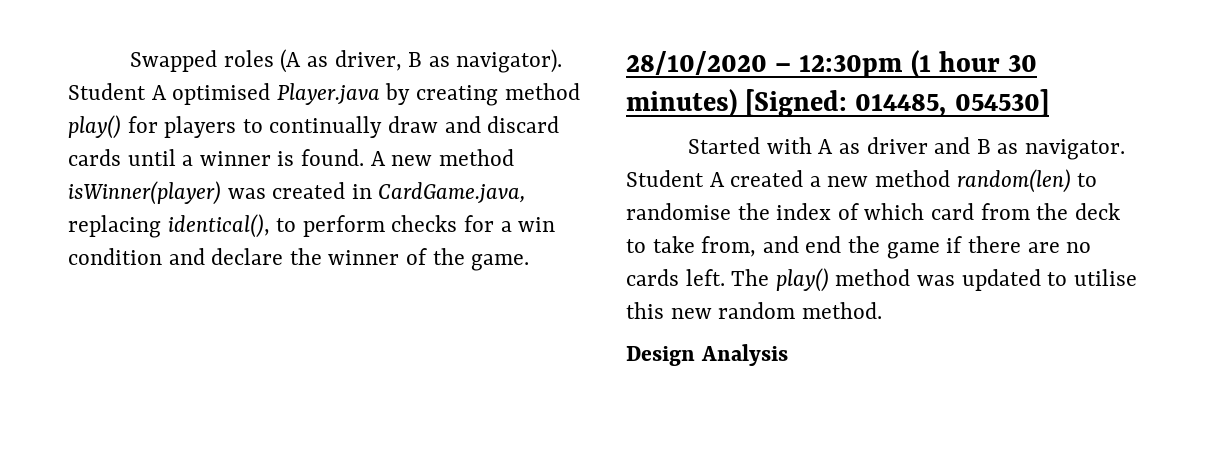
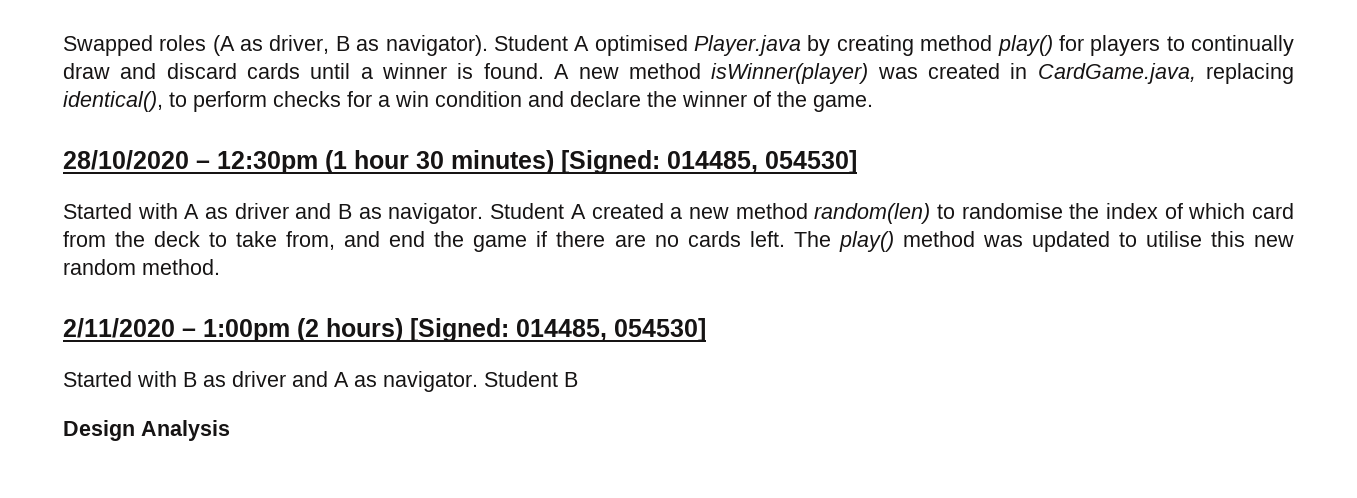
+ 2/11/2020 – 1:00pm (2 hours) [Signed: 014485, 054530]
+ Started with B as driver and A as navigator. Student B

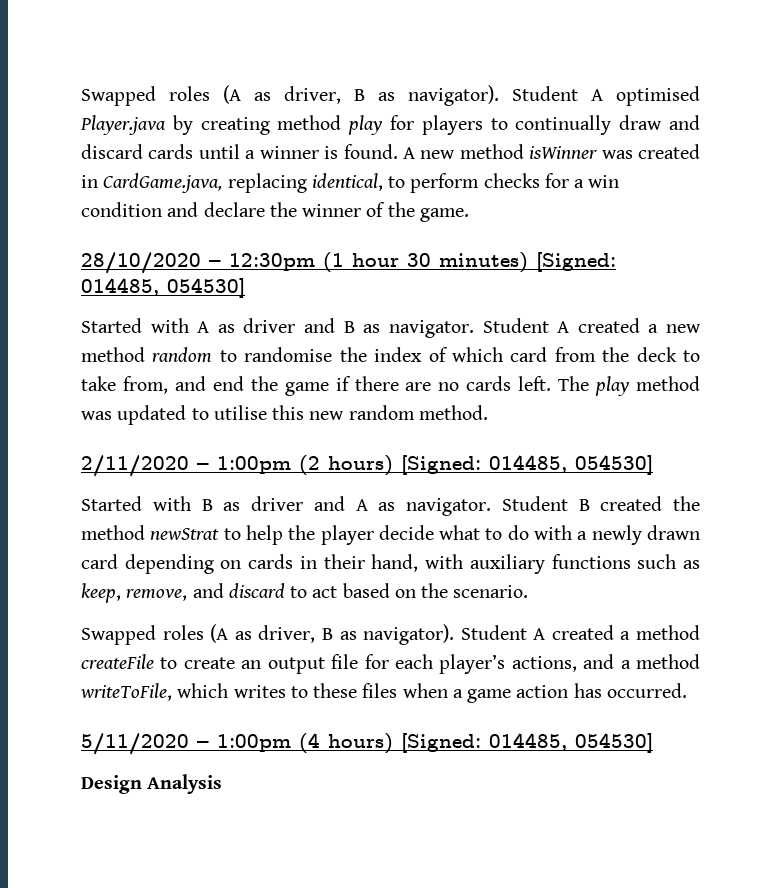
- Student A optimised Player.java by creating method play() for players to continually draw and discard cards until a winner is found.
+ Student A optimised Player.java by creating method play for players to continually draw and discard cards until a winner is found.
- A new method isWinner(player) was created in CardGame.java, replacing identical(), to perform checks for a win condition and declare the winner of the game.
+ A new method isWinner was created in CardGame.java, replacing identical, to perform checks for a win condition and declare the winner of the game.
- Student A created a new method random(len) to randomise the index of which card from the deck to take from, and end the game if there are no cards left.
+ Student A created a new method random to randomise the index of which card from the deck to take from, and end the game if there are no cards left.
- The play() method was updated to utilise this new random method.
+ The play method was updated to utilise this new random method.
- Student B
+ Student B created the method newStrat to help the player decide what to do with a newly drawn card depending on cards in their hand, with auxiliary functions such as keep, remove, and discard to act based on the scenario.
+ Swapped roles (A as driver, B as navigator). Student A created a method createFile to create an output file for each player’s actions, and a method writeToFile, which writes to these files when a game action has occurred.
+ 5/11/2020 – 1:00pm (4 hours) [Signed: 014485, 054530]

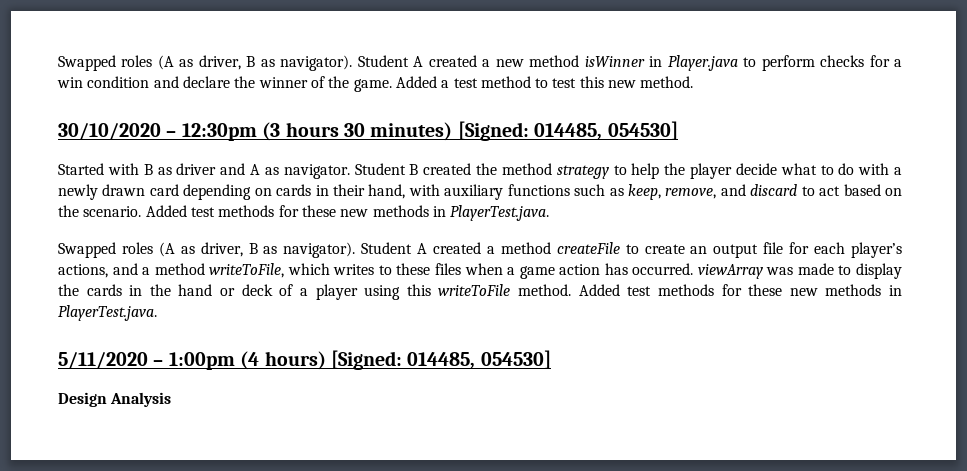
- Student A optimised Player.java by creating method play for players to continually draw and discard cards until a winner is found. A new method isWinner was created in CardGame.java, replacing identical, to perform checks for a win condition and declare the winner of the game.
- 28/10/2020 – 12:30pm (1 hour 30 minutes) [Signed: 014485, 054530]
+ Student A created a new method isWinner in Player.java to perform checks for a win condition and declare the winner of the game. Added a test method to test this new method.
+ 30/10/2020 – 12:30pm (3 hours 30 minutes) [Signed: 014485, 054530]
- Started with A as driver and B as navigator. Student A created a new method random to randomise the index of which card from the deck to take from, and end the game if there are no cards left. The play method was updated to utilise this new random method.
- 2/11/2020 – 1:00pm (2 hours) [Signed: 014485, 054530]
- Student B created the method newStrat to help the player decide what to do with a newly drawn card depending on cards in their hand, with auxiliary functions such as keep, remove, and discard to act based on the scenario.
+ Student B created the method strategy to help the player decide what to do with a newly drawn card depending on cards in their hand, with auxiliary functions such as keep, remove, and discard to act based on the scenario. Added test methods for these new methods in PlayerTest.java.
- Student A created a method createFile to create an output file for each player’s actions, and a method writeToFile, which writes to these files when a game action has occurred.
+ Student A created a method createFile to create an output file for each player’s actions, and a method writeToFile, which writes to these files when a game action has occurred. viewArray was made to display the cards in the hand or deck of a player using this writeToFile method. Added test methods for these new methods in PlayerTest.java.

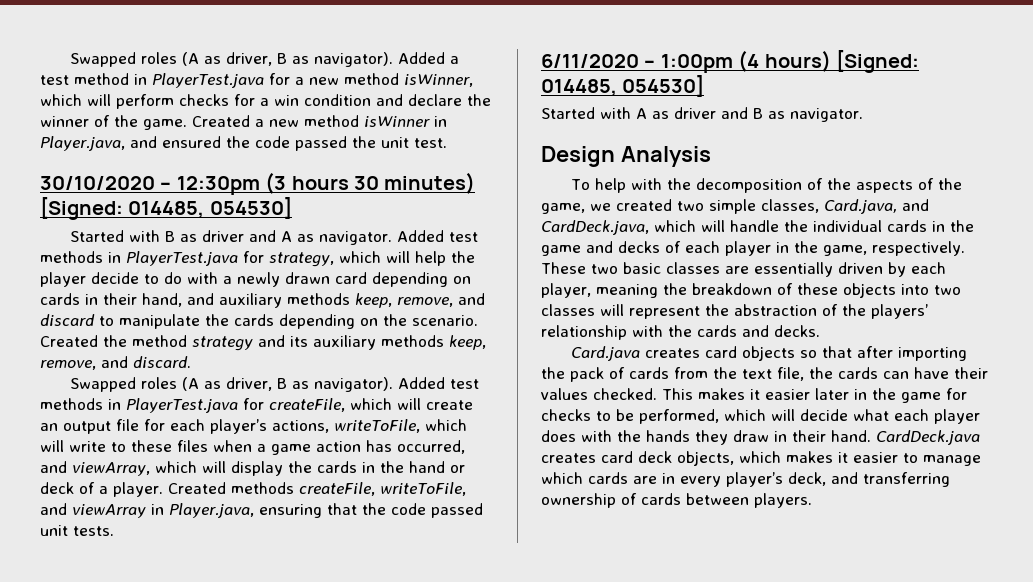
- Swapped roles (A as driver, B as navigator). Student A created a new method isWinner in Player.java to perform checks for a win condition and declare the winner of the game.
+ Swapped roles (A as driver, B as navigator). Added a test method in PlayerTest.java for a new method isWinner, which will perform checks for a win condition and declare the winner of the game.
- Added a test method to test this new method.
+ Created a new method isWinner in Player.java, and ensured the code passed the unit test.
- Student B created the method strategy to help the player decide what to do with a newly drawn card depending on cards in their hand, with auxiliary functions such as keep, remove, and discard to act based on the scenario. Added test methods for these new methods in PlayerTest.java.
- Swapped roles (A as driver, B as navigator). Student A created a method createFile to create an output file for each player’s actions, and a method writeToFile, which writes to these files when a game action has occurred. viewArray was made to display the cards in the hand or deck of a player using this writeToFile method. Added test methods for these new methods in PlayerTest.java.
- 5/11/2020 – 1:00pm (4 hours) [Signed: 014485, 054530]
+ Added test methods in PlayerTest.java for strategy, which will help the player decide to do with a newly drawn card depending on cards in their hand, and auxiliary methods keep, remove, and discard to manipulate the cards depending on the scenario. Created the method strategy and its auxiliary methods keep, remove, and discard.
+ Swapped roles (A as driver, B as navigator). Added test methods in PlayerTest.java for createFile, which will create an output file for each player’s actions, writeToFile, which will write to these files when a game action has occurred, and viewArray, which will display the cards in the hand or deck of a player. Created methods createFile, writeToFile, and viewArray in Player.java, ensuring that the code passed unit tests.
+ 6/11/2020 – 1:00pm (4 hours) [Signed: 014485, 054530]
+ Started with A as driver and B as navigator.
  Design Analysis
+ To help with the decomposition of the aspects of the game, we created two simple classes, Card.java, and CardDeck.java, which will handle the individual cards in the game and decks of each player in the game, respectively. These two basic classes are essentially driven by each player, meaning the breakdown of these objects into two classes will represent the abstraction of the players’ relationship with the cards and decks.
+ Card.java creates card objects so that after importing the pack of cards from the text file, the cards can have their values checked. This makes it easier later in the game for checks to be performed, which will decide what each player does with the hands they draw in their hand. CardDeck.java creates card deck objects, which makes it easier to manage which cards are in every player’s deck, and transferring ownership of cards between players.

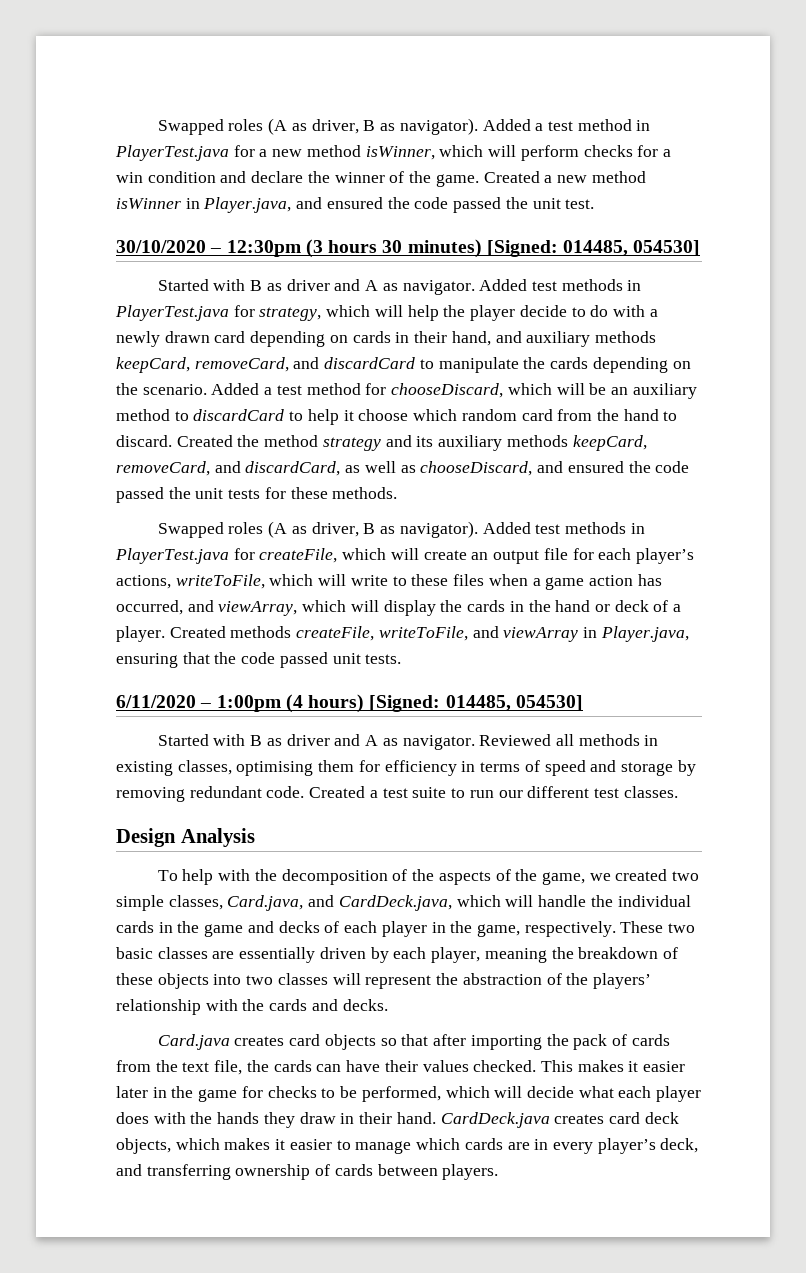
- Added test methods in PlayerTest.java for strategy, which will help the player decide to do with a newly drawn card depending on cards in their hand, and auxiliary methods keep, remove, and discard to manipulate the cards depending on the scenario.
+ Added test methods in PlayerTest.java for strategy, which will help the player decide to do with a newly drawn card depending on cards in their hand, and auxiliary methods keepCard, removeCard, and discardCard to manipulate the cards depending on the scenario.
+ Added a test method for chooseDiscard, which will be an auxiliary method to discardCard to help it choose which random card from the hand to discard.
- Created the method strategy and its auxiliary methods keep, remove, and discard.
+ Created the method strategy and its auxiliary methods keepCard, removeCard, and discardCard, as well as chooseDiscard, and ensured the code passed the unit tests for these methods.
- Started with A as driver and B as navigator.
+ Started with B as driver and A as navigator. Reviewed all methods in existing classes, optimising them for efficiency in terms of speed and storage by removing redundant code. Created a test suite to run our different test classes.

